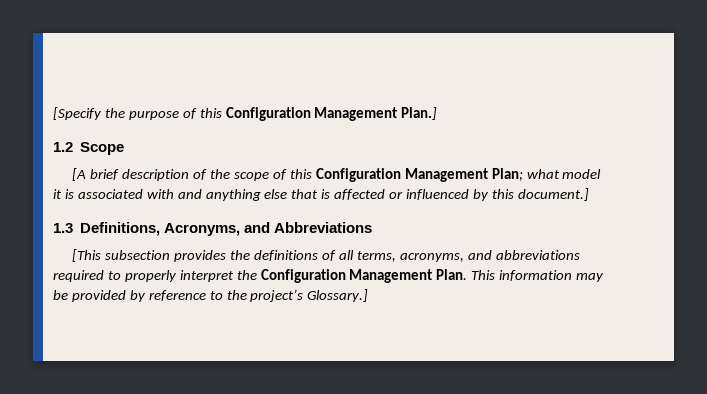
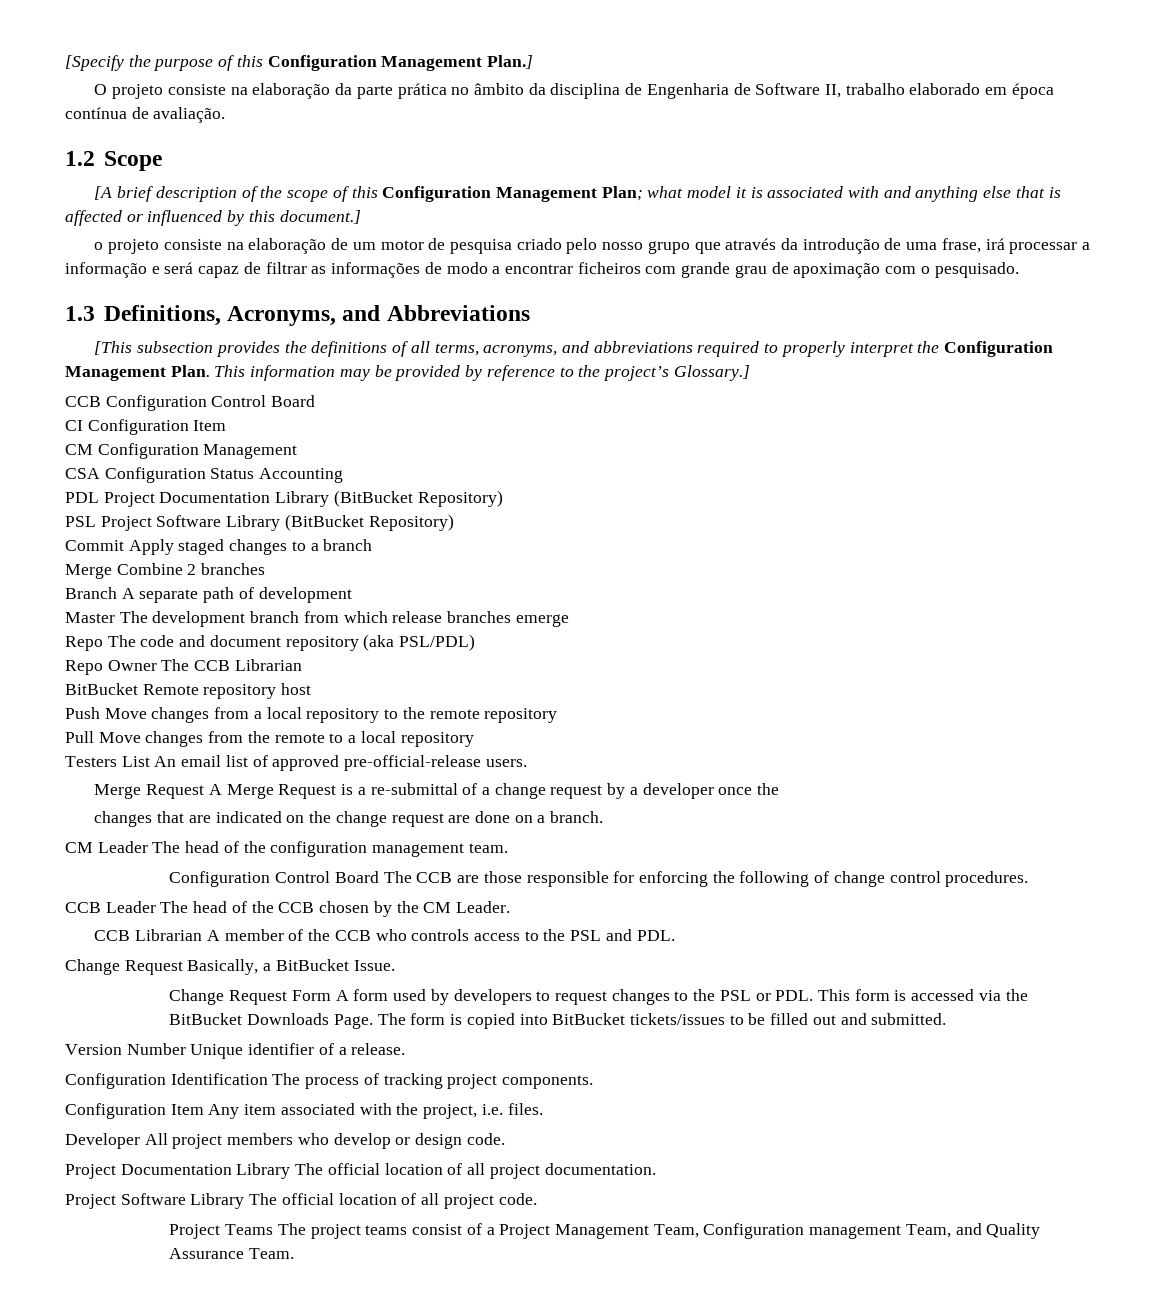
+ O projeto consiste na elaboração da parte prática no âmbito da disciplina de Engenharia de Software II, trabalho elaborado em época contínua de avaliação.
+ o projeto consiste na elaboração de um motor de pesquisa criado pelo nosso grupo que através da introdução de uma frase, irá processar a informação e será capaz de filtrar as informações de modo a encontrar ficheiros com grande grau de apoximação com o pesquisado.
+ CCB Configuration Control Board
+ CI Configuration Item
+ CM Configuration Management
+ CSA Configuration Status Accounting
+ PDL Project Documentation Library (BitBucket Repository)
+ PSL Project Software Library (BitBucket Repository)
+ Commit Apply staged changes to a branch
+ Merge Combine 2 branches
+ Branch A separate path of development
+ Master The development branch from which release branches emerge
+ Repo The code and document repository (aka PSL/PDL)
+ Repo Owner The CCB Librarian
+ BitBucket Remote repository host
+ Push Move changes from a local repository to the remote repository
+ Pull Move changes from the remote to a local repository
+ Testers List An email list of approved pre-official-release users.
+ Merge Request A Merge Request is a re-submittal of a change request by a developer once the
+ changes that are indicated on the change request are done on a branch.
+ CM Leader The head of the configuration management team.
+ Configuration Control Board The CCB are those responsible for enforcing the following of change control procedures.
+ CCB Leader The head of the CCB chosen by the CM Leader.
+ CCB Librarian A member of the CCB who controls access to the PSL and PDL.
+ Change Request Basically, a BitBucket Issue.
+ Change Request Form A form used by developers to request changes to the PSL or PDL. This form is accessed via the BitBucket Downloads Page. The form is copied into BitBucket tickets/issues to be filled out and submitted.
+ Version Number Unique identifier of a release.
+ Configuration Identification The process of tracking project components.
+ Configuration Item Any item associated with the project, i.e. files.
+ Developer All project members who develop or design code.
+ Project Documentation Library The official location of all project documentation.
+ Project Software Library The official location of all project code.
+ Project Teams The project teams consist of a Project Management Team, Configuration management Team, and Quality Assurance Team.

